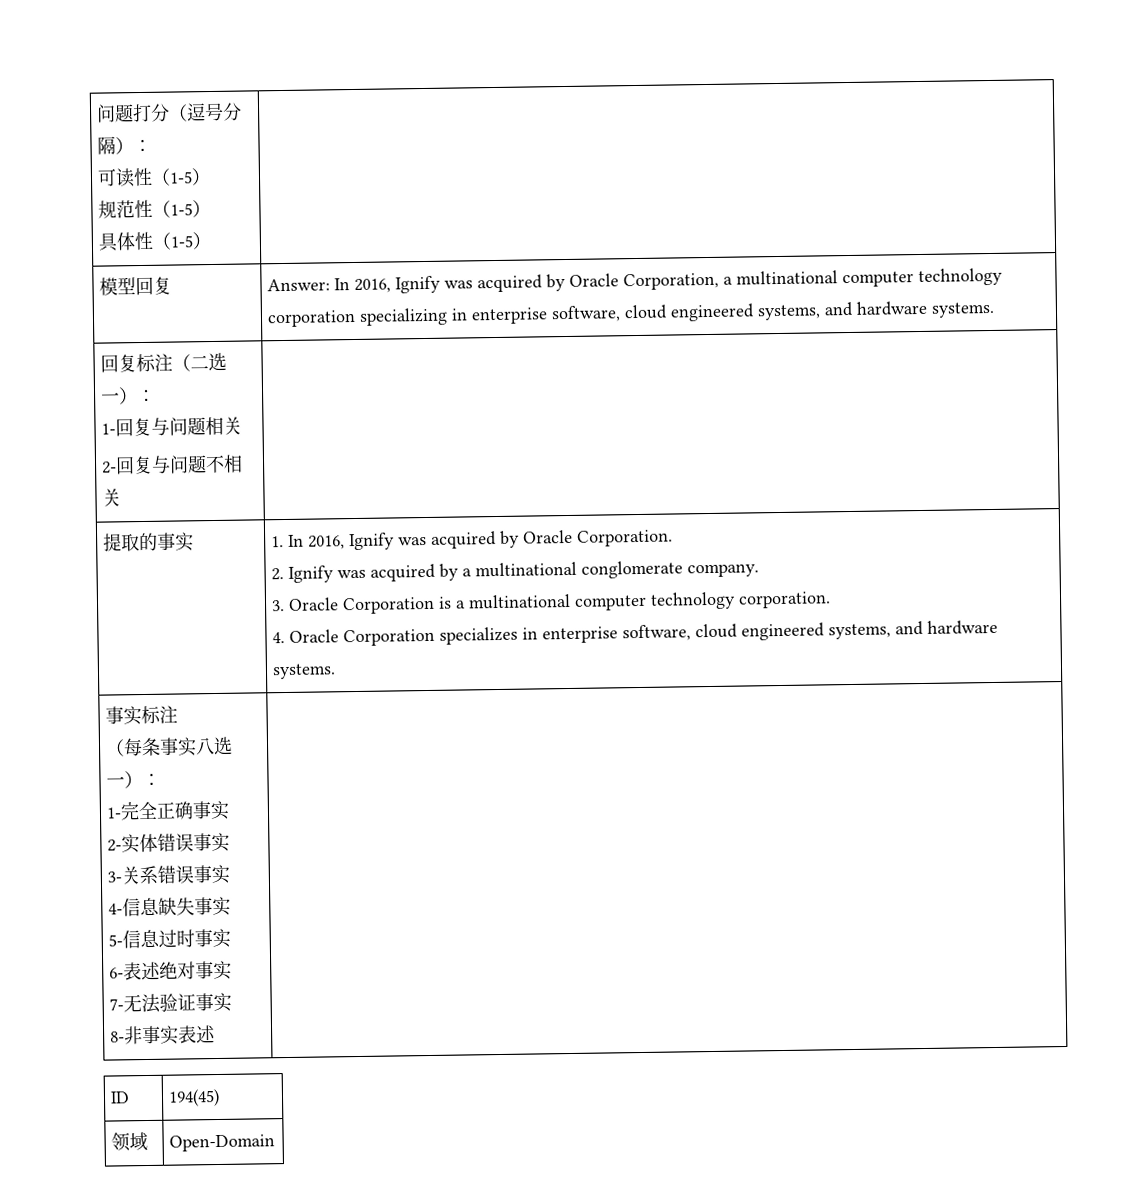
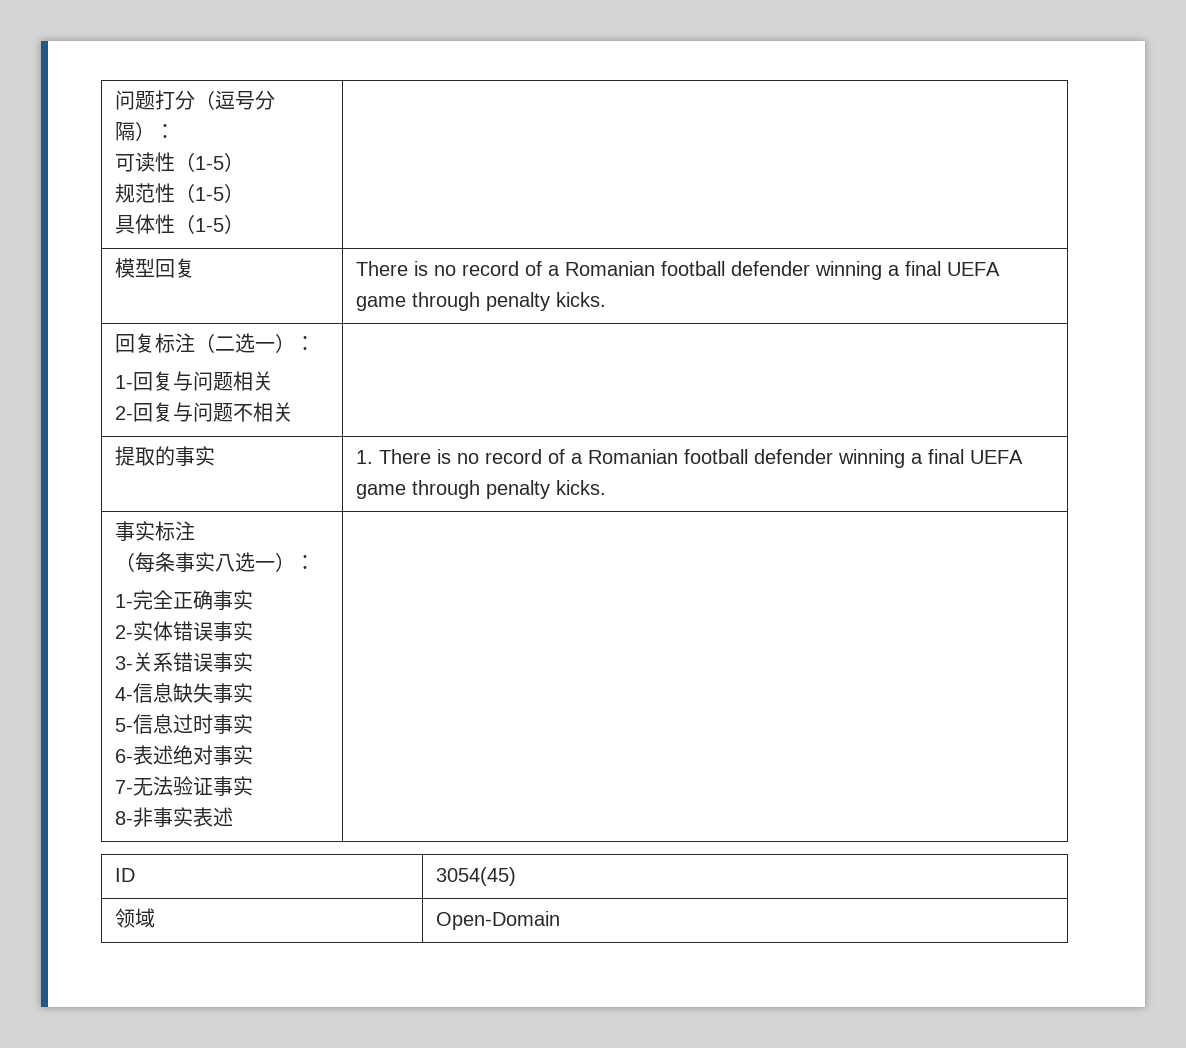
- 模型回复 | Answer: In 2016, Ignify was acquired by Oracle Corporation, a multinational computer technology corporation specializing in enterprise software, cloud engineered systems, and hardware systems.
+ 模型回复 | There is no record of a Romanian football defender winning a final UEFA game through penalty kicks.
- 1. In 2016, Ignify was acquired by Oracle Corporation.
- 2. Ignify was acquired by a multinational conglomerate company.
- 3. Oracle Corporation is a multinational computer technology corporation.
- 4. Oracle Corporation specializes in enterprise software, cloud engineered systems, and hardware systems.
+ 1. There is no record of a Romanian football defender winning a final UEFA game through penalty kicks.
- ID | 194(45)
+ ID | 3054(45)

